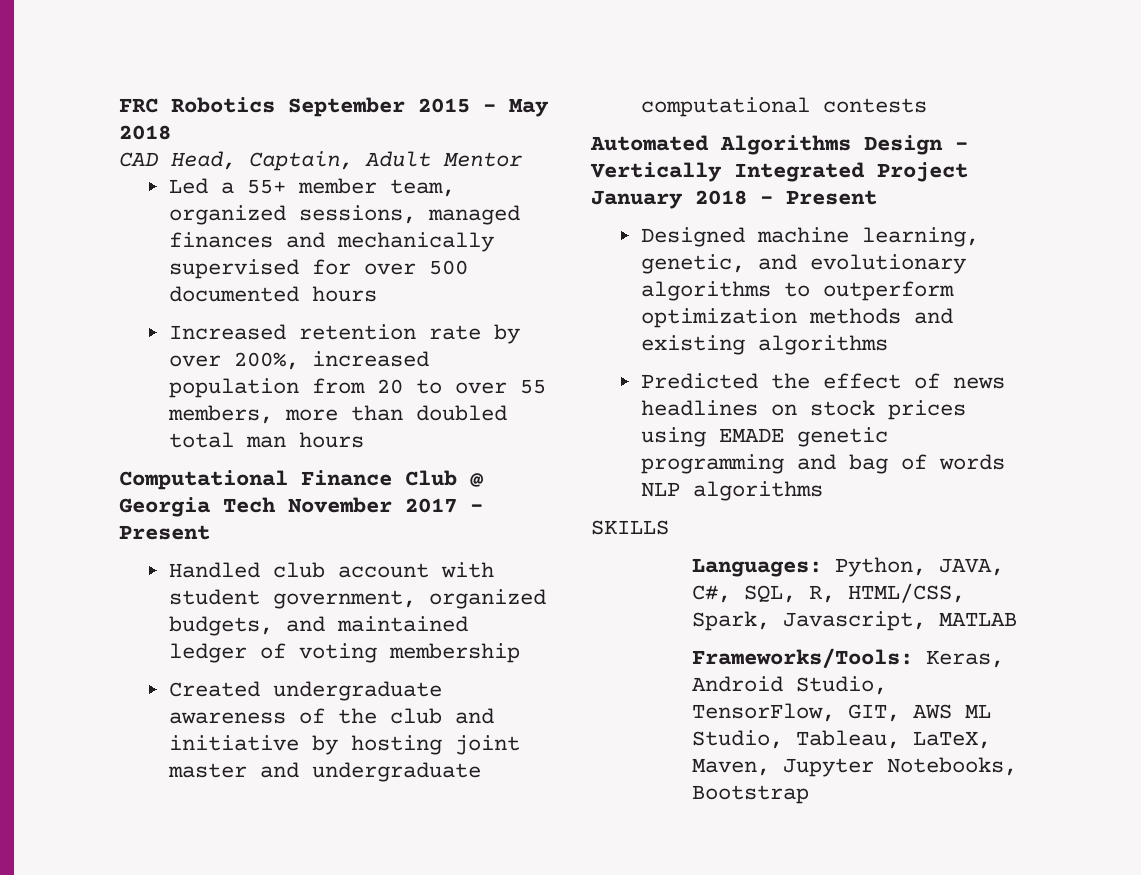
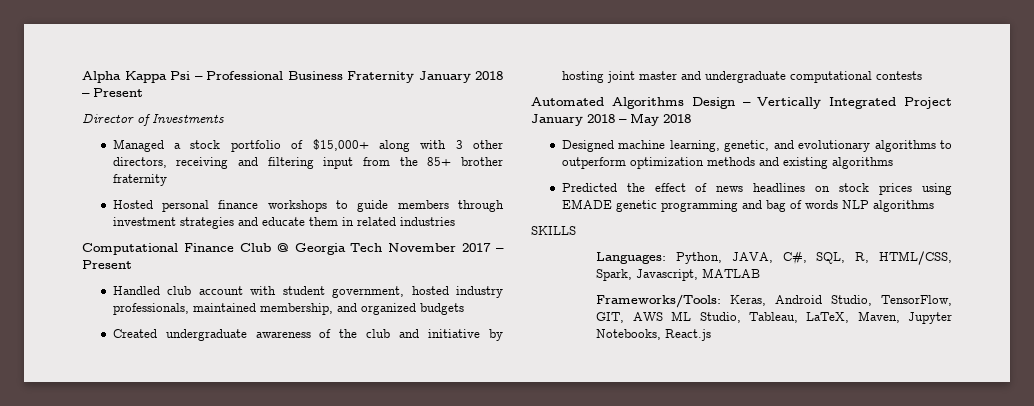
- FRC Robotics September 2015 – May 2018
- CAD Head, Captain, Adult Mentor
- Led a 55+ member team, organized sessions, managed finances and mechanically supervised for over 500 documented hours
- Increased retention rate by over 200%, increased population from 20 to over 55 members, more than doubled total man hours
+ Alpha Kappa Psi – Professional Business Fraternity January 2018 – Present
+ Director of Investments
+ Managed a stock portfolio of $15,000+ along with 3 other directors, receiving and filtering input from the 85+ brother fraternity
+ Hosted personal finance workshops to guide members through investment strategies and educate them in related industries
- Handled club account with student government, organized budgets, and maintained ledger of voting membership
+ Handled club account with student government, hosted industry professionals, maintained membership, and organized budgets
- Automated Algorithms Design – Vertically Integrated Project January 2018 – Present
+ Automated Algorithms Design – Vertically Integrated Project January 2018 – May 2018
- Frameworks/Tools: Keras, Android Studio, TensorFlow, GIT, AWS ML Studio, Tableau, LaTeX, Maven, Jupyter Notebooks, Bootstrap
+ Frameworks/Tools: Keras, Android Studio, TensorFlow, GIT, AWS ML Studio, Tableau, LaTeX, Maven, Jupyter Notebooks, React.js

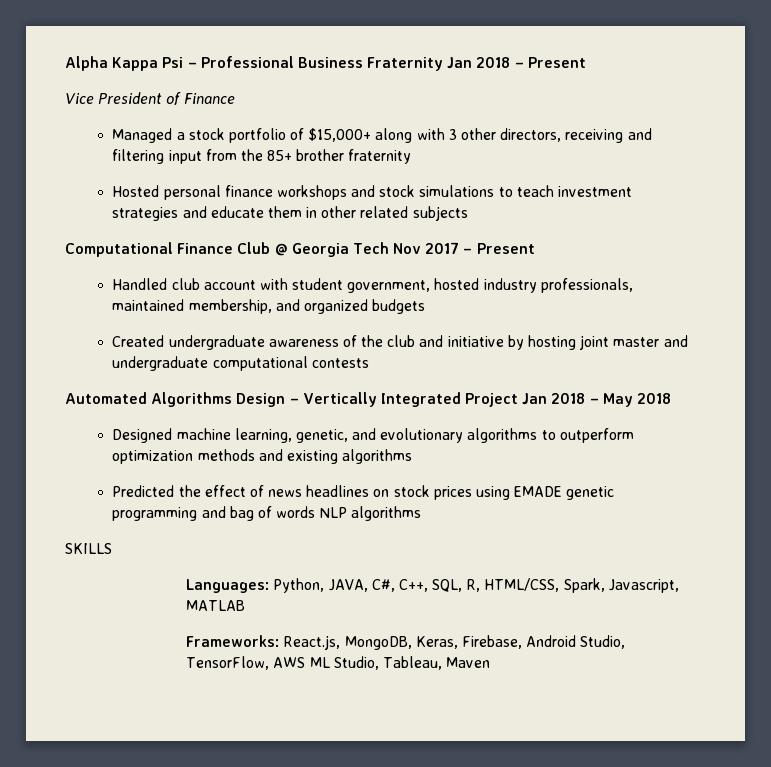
- Alpha Kappa Psi – Professional Business Fraternity January 2018 – Present
+ Alpha Kappa Psi – Professional Business Fraternity Jan 2018 – Present
- Director of Investments
+ Vice President of Finance
- Hosted personal finance workshops to guide members through investment strategies and educate them in related industries
+ Hosted personal finance workshops and stock simulations to teach investment strategies and educate them in other related subjects
- Computational Finance Club @ Georgia Tech November 2017 – Present
+ Computational Finance Club @ Georgia Tech Nov 2017 – Present
- Automated Algorithms Design – Vertically Integrated Project January 2018 – May 2018
+ Automated Algorithms Design – Vertically Integrated Project Jan 2018 – May 2018
- Languages: Python, JAVA, C#, SQL, R, HTML/CSS, Spark, Javascript, MATLAB
+ Languages: Python, JAVA, C#, C++, SQL, R, HTML/CSS, Spark, Javascript, MATLAB
- Frameworks/Tools: Keras, Android Studio, TensorFlow, GIT, AWS ML Studio, Tableau, LaTeX, Maven, Jupyter Notebooks, React.js
+ Frameworks: React.js, MongoDB, Keras, Firebase, Android Studio, TensorFlow, AWS ML Studio, Tableau, Maven

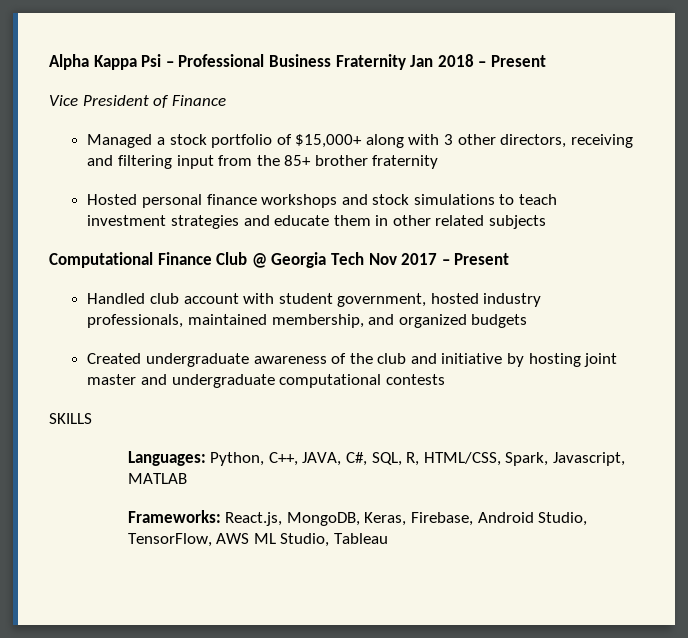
- Automated Algorithms Design – Vertically Integrated Project Jan 2018 – May 2018
- Designed machine learning, genetic, and evolutionary algorithms to outperform optimization methods and existing algorithms
- Predicted the effect of news headlines on stock prices using EMADE genetic programming and bag of words NLP algorithms
- Languages: Python, JAVA, C#, C++, SQL, R, HTML/CSS, Spark, Javascript, MATLAB
+ Languages: Python, C++, JAVA, C#, SQL, R, HTML/CSS, Spark, Javascript, MATLAB
- Frameworks: React.js, MongoDB, Keras, Firebase, Android Studio, TensorFlow, AWS ML Studio, Tableau, Maven
+ Frameworks: React.js, MongoDB, Keras, Firebase, Android Studio, TensorFlow, AWS ML Studio, Tableau

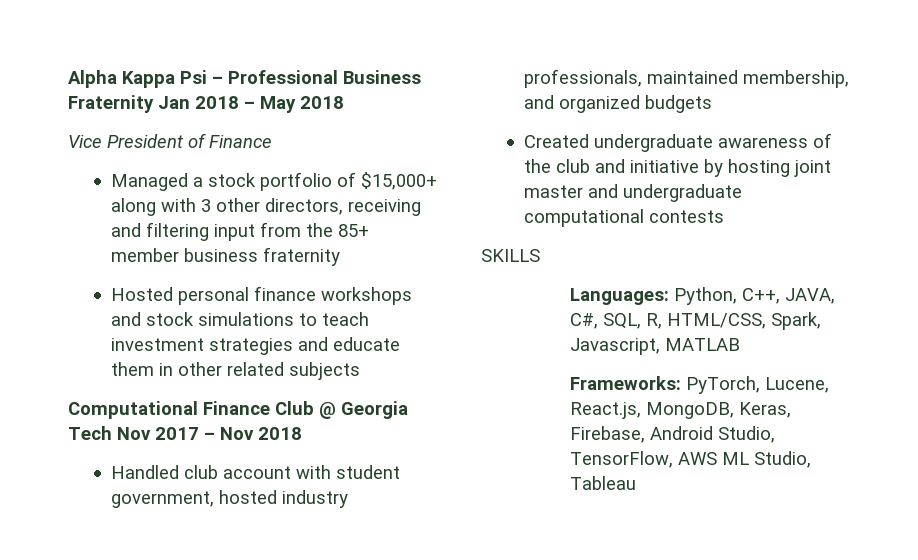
- Alpha Kappa Psi – Professional Business Fraternity Jan 2018 – Present
+ Alpha Kappa Psi – Professional Business Fraternity Jan 2018 – May 2018
- Managed a stock portfolio of $15,000+ along with 3 other directors, receiving and filtering input from the 85+ brother fraternity
+ Managed a stock portfolio of $15,000+ along with 3 other directors, receiving and filtering input from the 85+ member business fraternity
- Computational Finance Club @ Georgia Tech Nov 2017 – Present
+ Computational Finance Club @ Georgia Tech Nov 2017 – Nov 2018
- Frameworks: React.js, MongoDB, Keras, Firebase, Android Studio, TensorFlow, AWS ML Studio, Tableau
+ Frameworks: PyTorch, Lucene, React.js, MongoDB, Keras, Firebase, Android Studio, TensorFlow, AWS ML Studio, Tableau

